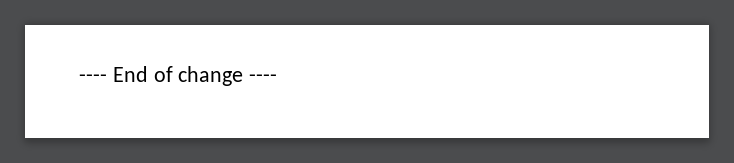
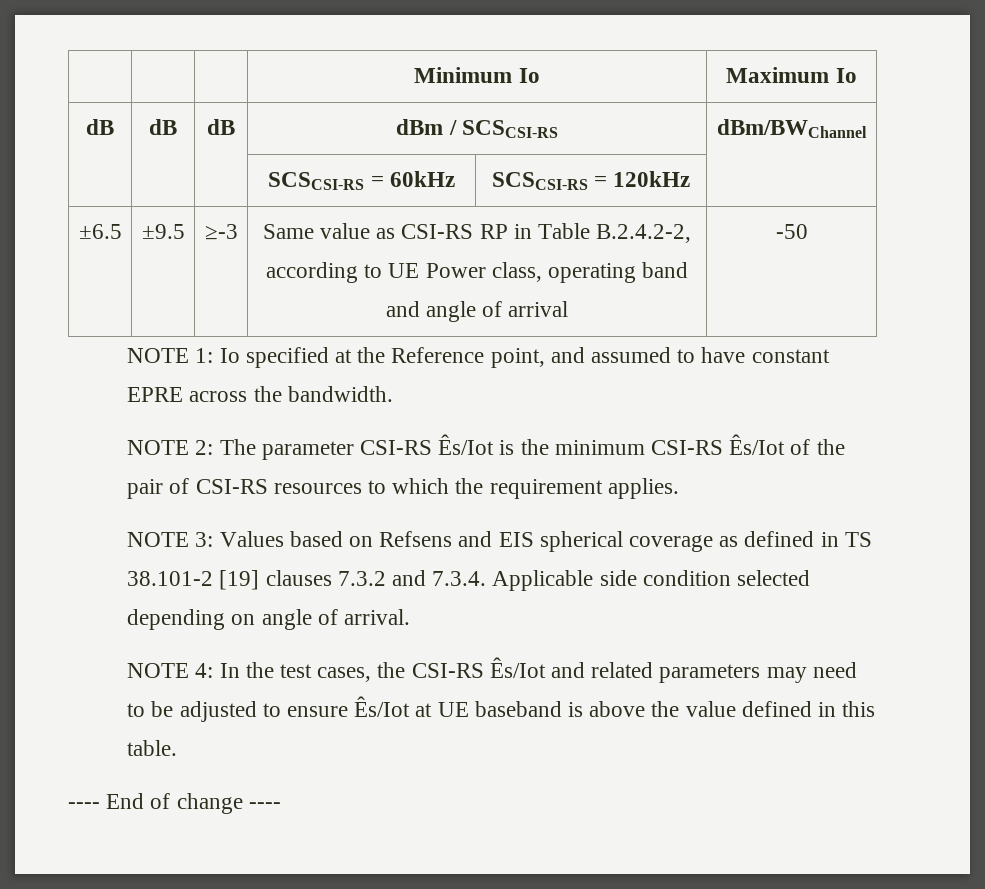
+ | | | Minimum Io | Maximum Io
+ dB | dB | dB | dBm / SCSCSI-RS | dBm/BWChannel
+ | | | SCSCSI-RS = 60kHz | SCSCSI-RS = 120kHz |
+ ±6.5 | ±9.5 | ≥-3 | Same value as CSI-RS RP in Table B.2.4.2-2, according to UE Power class, operating band and angle of arrival | -50
+ NOTE 1: Io specified at the Reference point, and assumed to have constant EPRE across the bandwidth.
+ NOTE 2: The parameter CSI-RS Ês/Iot is the minimum CSI-RS Ês/Iot of the pair of CSI-RS resources to which the requirement applies.
+ NOTE 3: Values based on Refsens and EIS spherical coverage as defined in TS 38.101-2 [19] clauses 7.3.2 and 7.3.4. Applicable side condition selected depending on angle of arrival.
+ NOTE 4: In the test cases, the CSI-RS Ês/Iot and related parameters may need to be adjusted to ensure Ês/Iot at UE baseband is above the value defined in this table.

